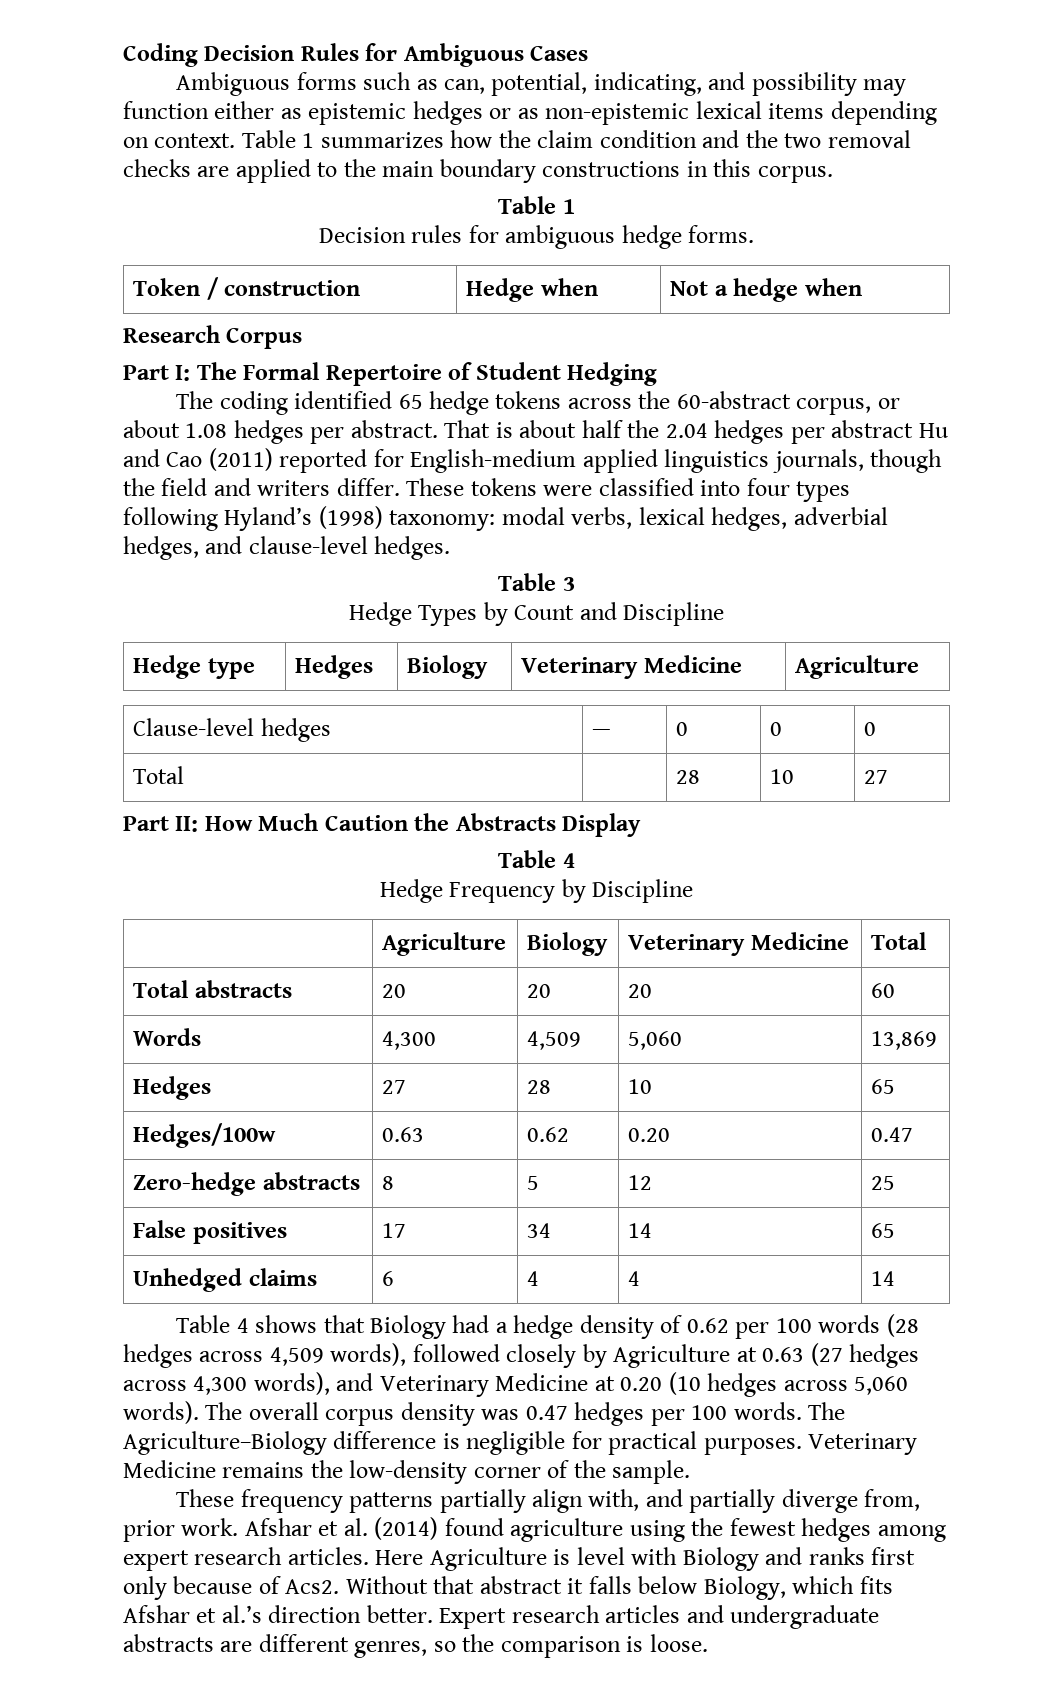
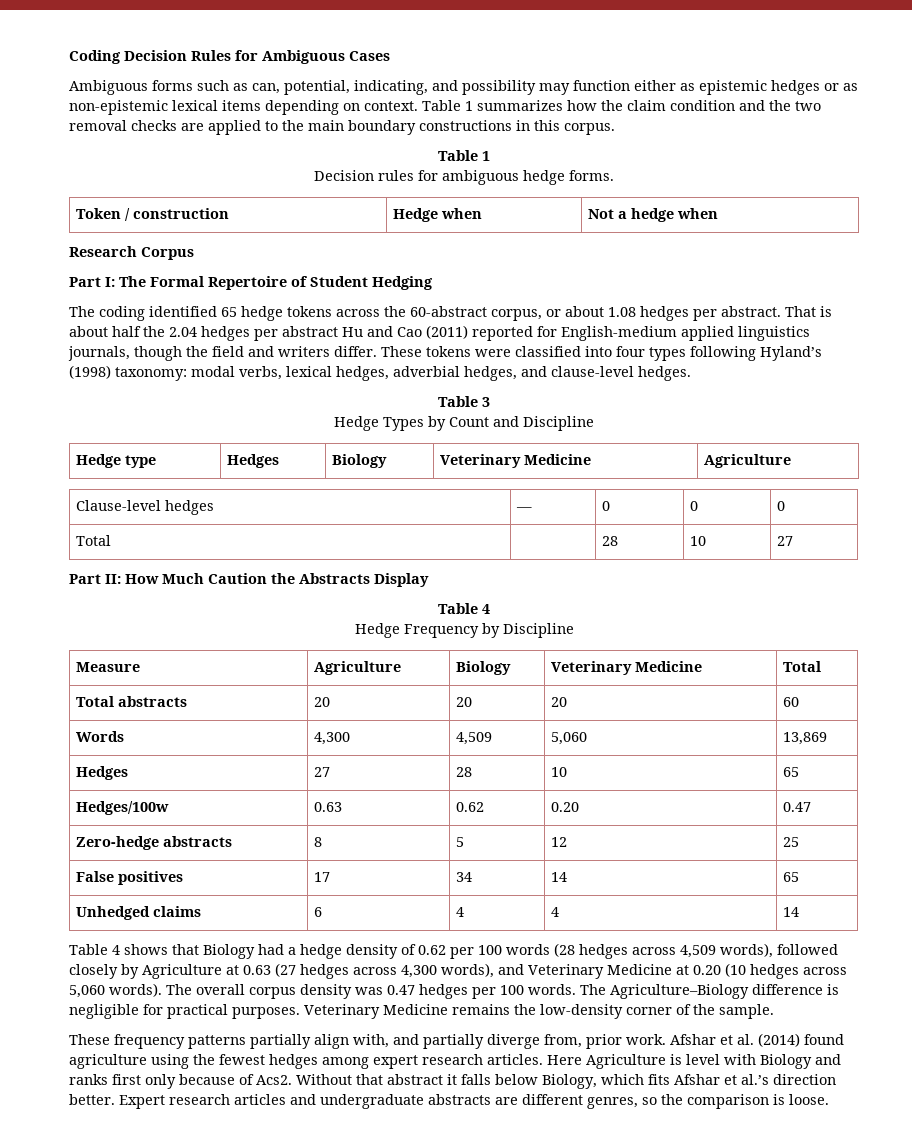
- | Agriculture | Biology | Veterinary Medicine | Total
+ Measure | Agriculture | Biology | Veterinary Medicine | Total

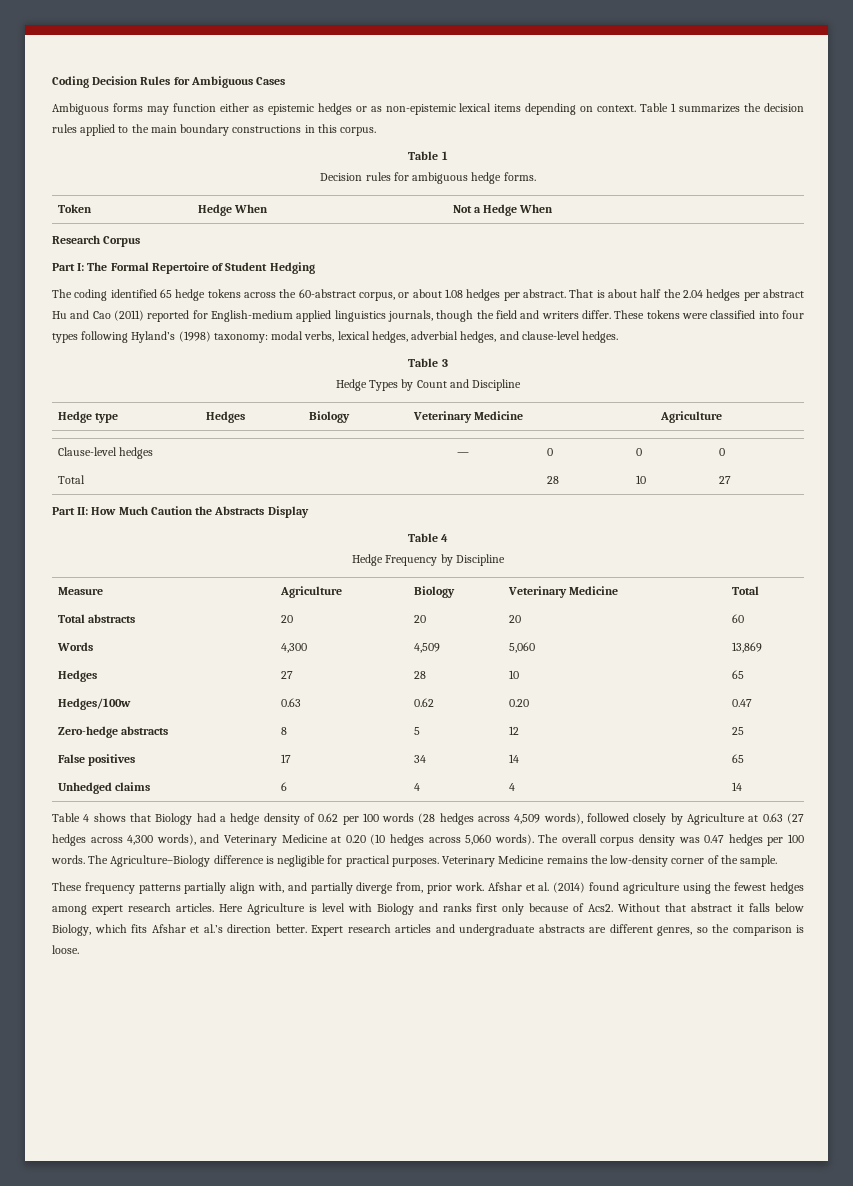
- Ambiguous forms such as can, potential, indicating, and possibility may function either as epistemic hedges or as non-epistemic lexical items depending on context.
+ Ambiguous forms may function either as epistemic hedges or as non-epistemic lexical items depending on context.
- Table 1 summarizes how the claim condition and the two removal checks are applied to the main boundary constructions in this corpus.
+ Table 1 summarizes the decision rules applied to the main boundary constructions in this corpus.
- Token / construction | Hedge when | Not a hedge when
+ Token | Hedge When | Not a Hedge When

